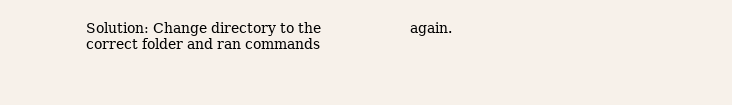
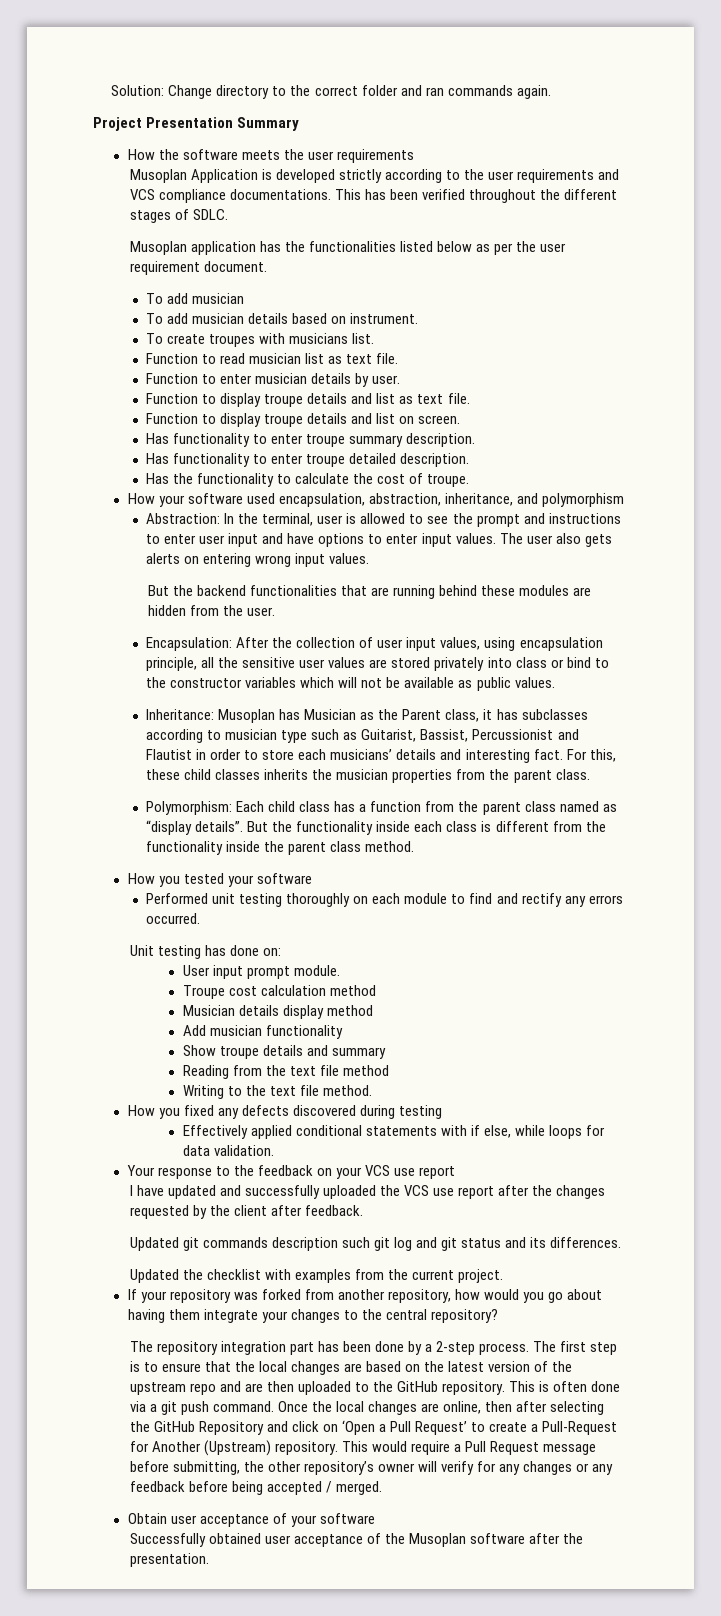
+ Project Presentation Summary
+ How the software meets the user requirements
+ Musoplan Application is developed strictly according to the user requirements and VCS compliance documentations. This has been verified throughout the different stages of SDLC.
+ Musoplan application has the functionalities listed below as per the user requirement document.
+ To add musician
+ To add musician details based on instrument.
+ To create troupes with musicians list.
+ Function to read musician list as text file.
+ Function to enter musician details by user.
+ Function to display troupe details and list as text file.
+ Function to display troupe details and list on screen.
+ Has functionality to enter troupe summary description.
+ Has functionality to enter troupe detailed description.
+ Has the functionality to calculate the cost of troupe.
+ How your software used encapsulation, abstraction, inheritance, and polymorphism
+ Abstraction: In the terminal, user is allowed to see the prompt and instructions to enter user input and have options to enter input values. The user also gets alerts on entering wrong input values.
+ But the backend functionalities that are running behind these modules are hidden from the user.
+ Encapsulation: After the collection of user input values, using encapsulation principle, all the sensitive user values are stored privately into class or bind to the constructor variables which will not be available as public values.
+ Inheritance: Musoplan has Musician as the Parent class, it has subclasses according to musician type such as Guitarist, Bassist, Percussionist and Flautist in order to store each musicians’ details and interesting fact. For this, these child classes inherits the musician properties from the parent class.
+ Polymorphism: Each child class has a function from the parent class named as “display details”. But the functionality inside each class is different from the functionality inside the parent class method.
+ How you tested your software
+ Performed unit testing thoroughly on each module to find and rectify any errors occurred.
+ Unit testing has done on:
+ User input prompt module.
+ Troupe cost calculation method
+ Musician details display method
+ Add musician functionality
+ Show troupe details and summary
+ Reading from the text file method
+ Writing to the text file method.
+ How you fixed any defects discovered during testing
+ Effectively applied conditional statements with if else, while loops for data validation.
+ Your response to the feedback on your VCS use report
+ I have updated and successfully uploaded the VCS use report after the changes requested by the client after feedback.
+ Updated git commands description such git log and git status and its differences.
+ Updated the checklist with examples from the current project.
+ If your repository was forked from another repository, how would you go about having them integrate your changes to the central repository?
+ The repository integration part has been done by a 2-step process. The first step is to ensure that the local changes are based on the latest version of the upstream repo and are then uploaded to the GitHub repository. This is often done via a git push command. Once the local changes are online, then after selecting the GitHub Repository and click on ‘Open a Pull Request’ to create a Pull-Request for Another (Upstream) repository. This would require a Pull Request message before submitting, the other repository’s owner will verify for any changes or any feedback before being accepted / merged.
+ Obtain user acceptance of your software
+ Successfully obtained user acceptance of the Musoplan software after the presentation.

